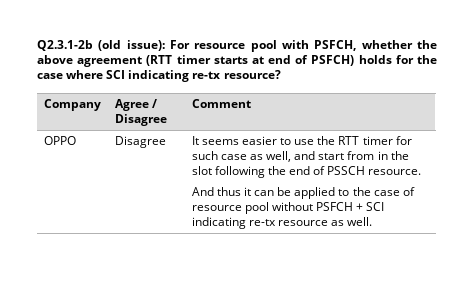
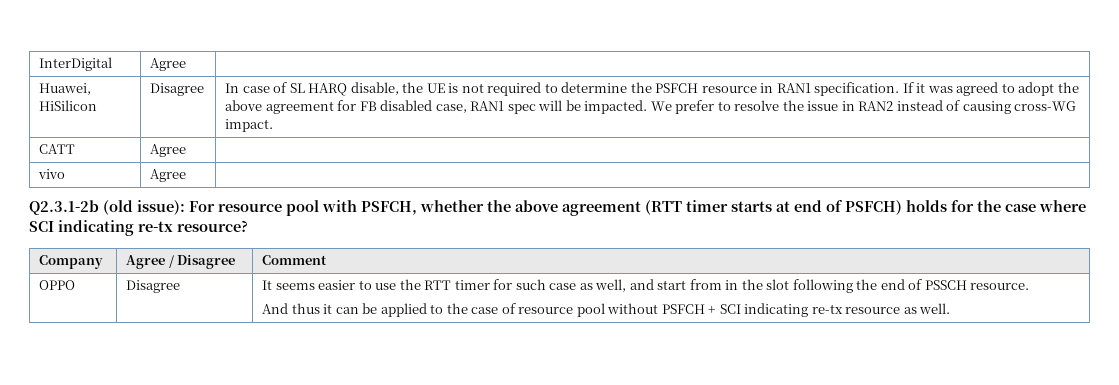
+ InterDigital | Agree |
+ Huawei, HiSilicon | Disagree | In case of SL HARQ disable, the UE is not required to determine the PSFCH resource in RAN1 specification. If it was agreed to adopt the above agreement for FB disabled case, RAN1 spec will be impacted. We prefer to resolve the issue in RAN2 instead of causing cross-WG impact.
+ CATT | Agree |
+ vivo | Agree |

